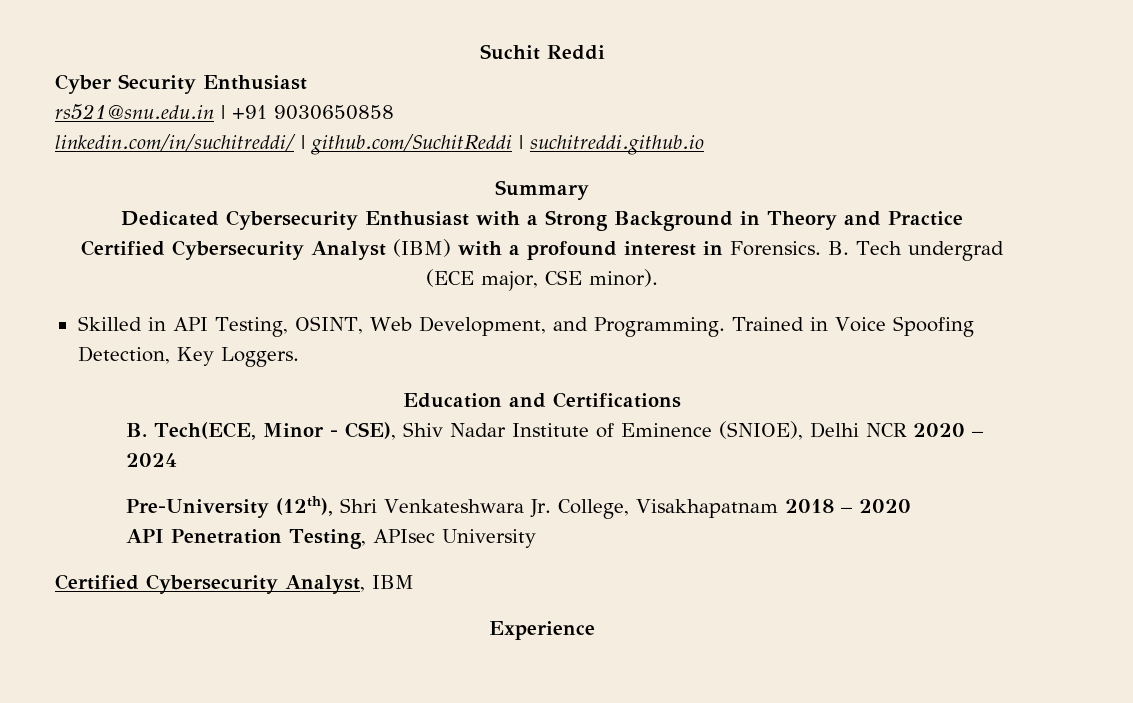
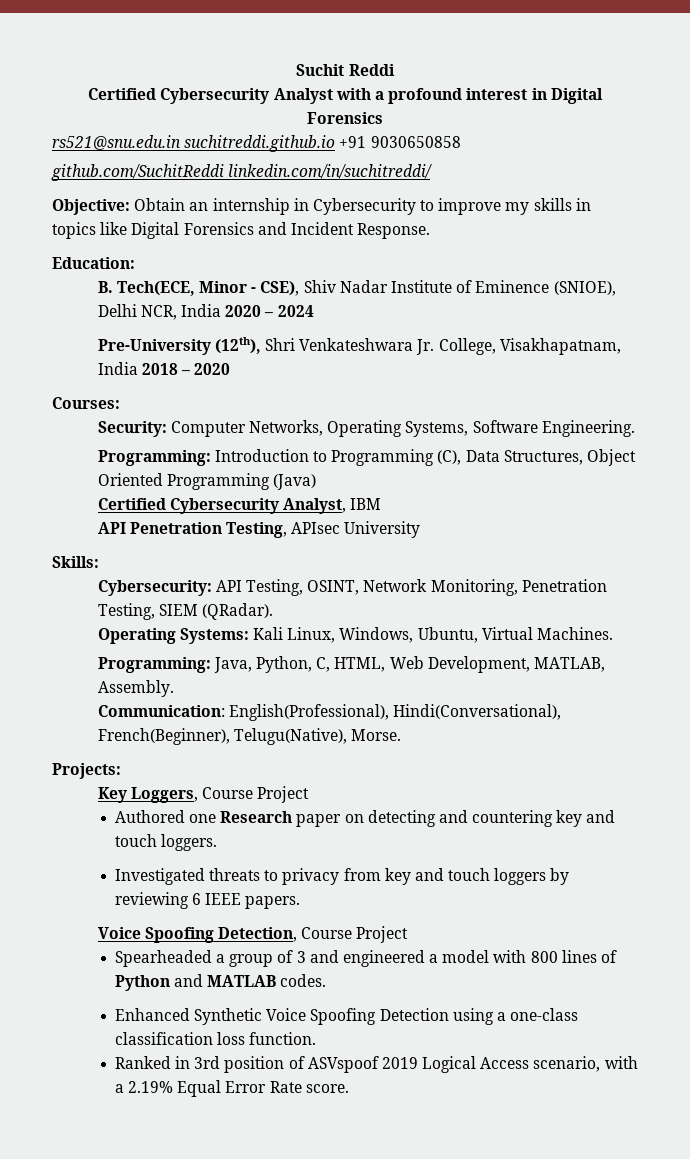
- Cyber Security Enthusiast
- rs521@snu.edu.in | +91 9030650858
- linkedin.com/in/suchitreddi/ | github.com/SuchitReddi | suchitreddi.github.io
- Summary
- Dedicated Cybersecurity Enthusiast with a Strong Background in Theory and Practice
- Certified Cybersecurity Analyst (IBM) with a profound interest in Forensics. B. Tech undergrad (ECE major, CSE minor).
- Skilled in API Testing, OSINT, Web Development, and Programming. Trained in Voice Spoofing Detection, Key Loggers.
- Education and Certifications
+ Certified Cybersecurity Analyst with a profound interest in Digital Forensics
+ rs521@snu.edu.in suchitreddi.github.io +91 9030650858
+ github.com/SuchitReddi linkedin.com/in/suchitreddi/
+ Objective: Obtain an internship in Cybersecurity to improve my skills in topics like Digital Forensics and Incident Response.
+ Education:
- B. Tech(ECE, Minor - CSE), Shiv Nadar Institute of Eminence (SNIOE), Delhi NCR 2020 – 2024
+ B. Tech(ECE, Minor - CSE), Shiv Nadar Institute of Eminence (SNIOE), Delhi NCR, India 2020 – 2024
- Pre-University (12th), Shri Venkateshwara Jr. College, Visakhapatnam 2018 – 2020
+ Pre-University (12th), Shri Venkateshwara Jr. College, Visakhapatnam, India 2018 – 2020
+ Courses:
+ Security: Computer Networks, Operating Systems, Software Engineering.
+ Programming: Introduction to Programming (C), Data Structures, Object Oriented Programming (Java)
+ Certified Cybersecurity Analyst, IBM
- Certified Cybersecurity Analyst, IBM
- Experience
+ Skills:
+ Cybersecurity: API Testing, OSINT, Network Monitoring, Penetration Testing, SIEM (QRadar).
+ Operating Systems: Kali Linux, Windows, Ubuntu, Virtual Machines.
+ Programming: Java, Python, C, HTML, Web Development, MATLAB, Assembly.
+ Communication: English(Professional), Hindi(Conversational), French(Beginner), Telugu(Native), Morse.
+ Projects:
+ Key Loggers, Course Project
+ Authored one Research paper on detecting and countering key and touch loggers.
+ Investigated threats to privacy from key and touch loggers by reviewing 6 IEEE papers.
+ Voice Spoofing Detection, Course Project
+ Spearheaded a group of 3 and engineered a model with 800 lines of Python and MATLAB codes.
+ Enhanced Synthetic Voice Spoofing Detection using a one-class classification loss function.
+ Ranked in 3rd position of ASVspoof 2019 Logical Access scenario, with a 2.19% Equal Error Rate score.

